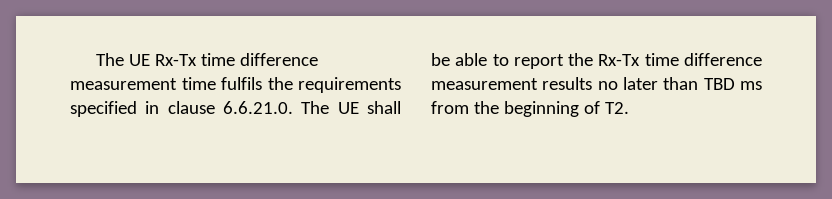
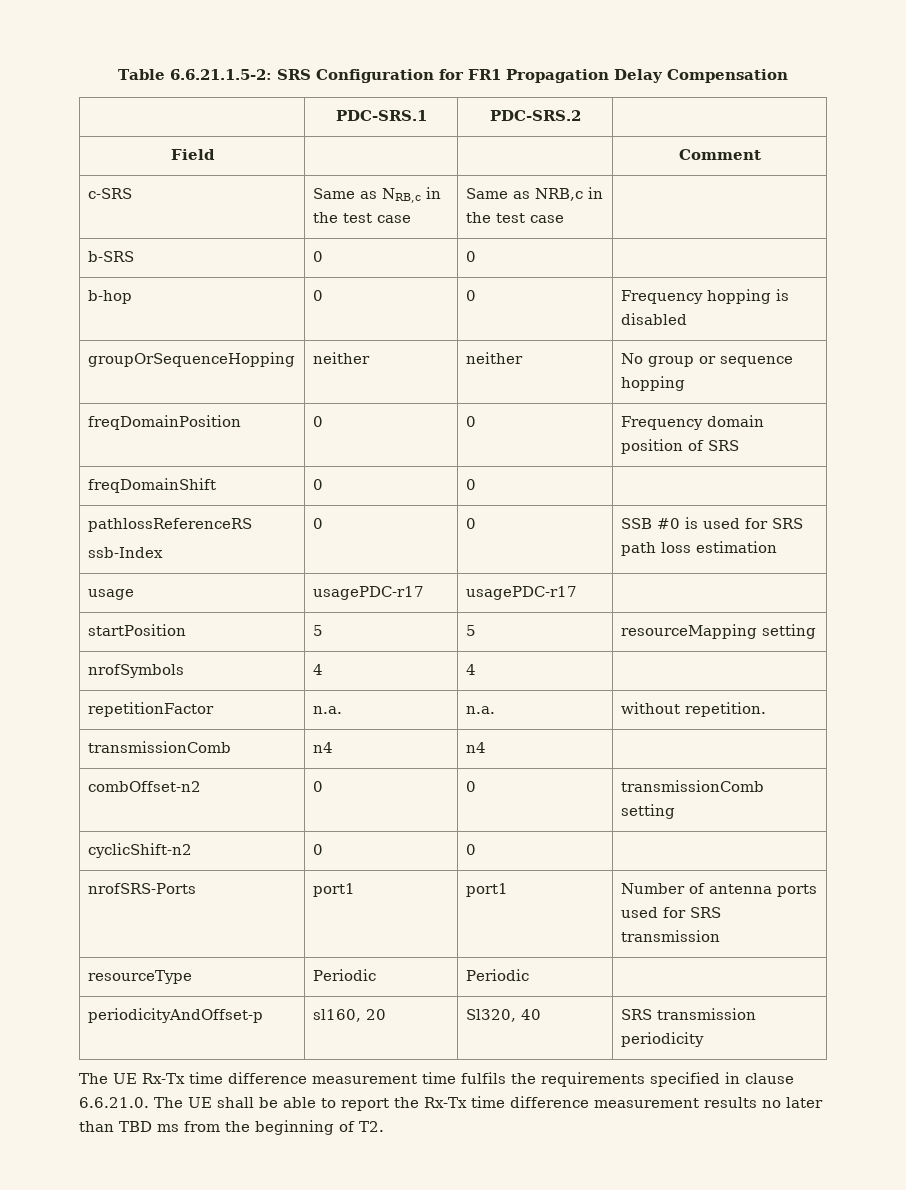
+ Table 6.6.21.1.5-2: SRS Configuration for FR1 Propagation Delay Compensation
+ | PDC-SRS.1 | PDC-SRS.2 |
+ Field | | | Comment
+ c-SRS | Same as NRB,c in the test case | Same as NRB,c in the test case |
+ b-SRS | 0 | 0 |
+ b-hop | 0 | 0 | Frequency hopping is disabled
+ groupOrSequenceHopping | neither | neither | No group or sequence hopping
+ freqDomainPosition | 0 | 0 | Frequency domain position of SRS
+ freqDomainShift | 0 | 0 |
+ pathlossReferenceRS
+ ssb-Index | 0 | 0 | SSB #0 is used for SRS path loss estimation
+ usage | usagePDC-r17 | usagePDC-r17 |
+ startPosition | 5 | 5 | resourceMapping setting
+ nrofSymbols | 4 | 4 |
+ repetitionFactor | n.a. | n.a. | without repetition.
+ transmissionComb | n4 | n4 |
+ combOffset-n2 | 0 | 0 | transmissionComb setting
+ cyclicShift-n2 | 0 | 0 |
+ nrofSRS-Ports | port1 | port1 | Number of antenna ports used for SRS transmission
+ resourceType | Periodic | Periodic |
+ periodicityAndOffset-p | sl160, 20 | Sl320, 40 | SRS transmission periodicity

